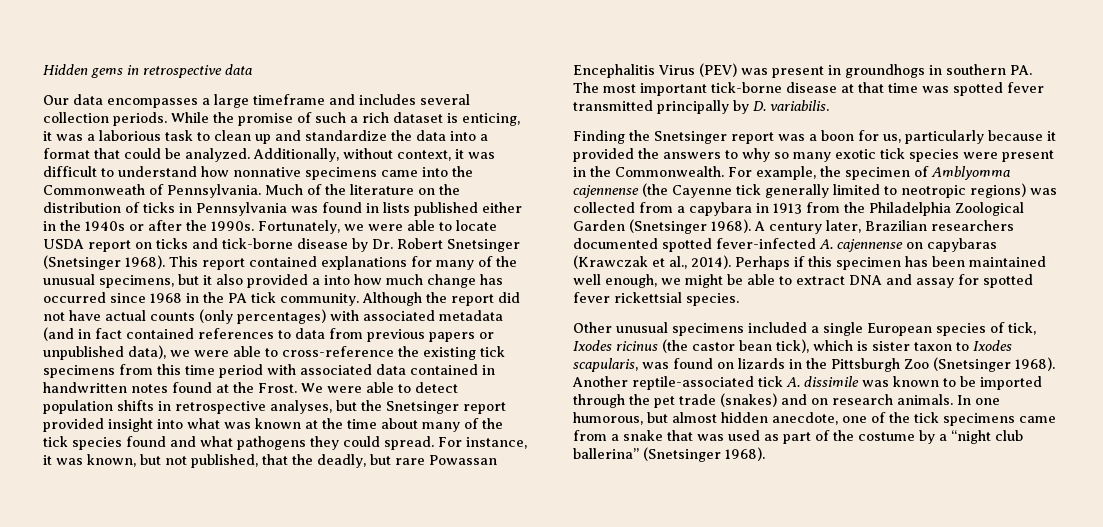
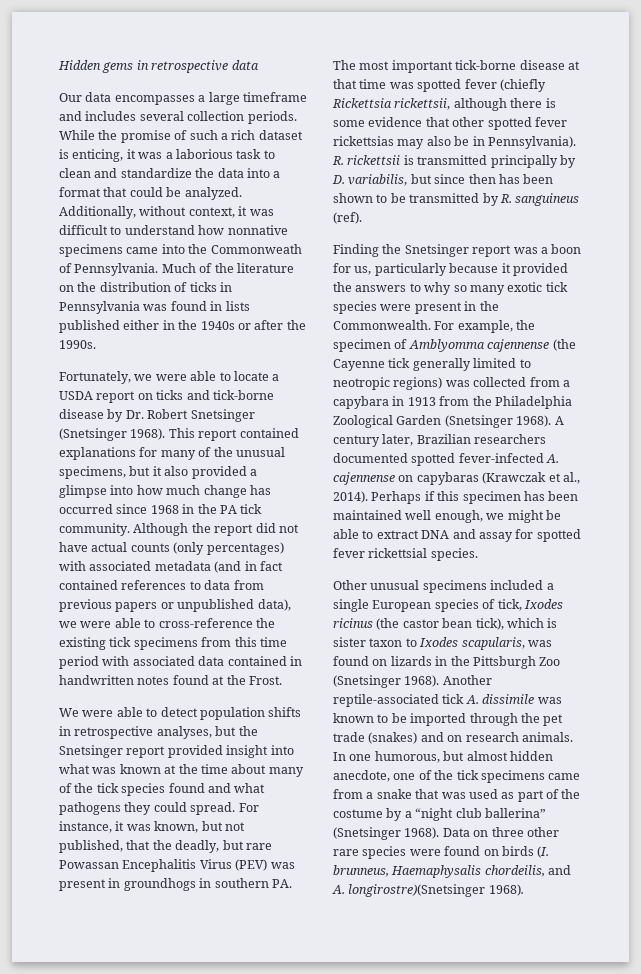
- While the promise of such a rich dataset is enticing, it was a laborious task to clean up and standardize the data into a format that could be analyzed.
+ While the promise of such a rich dataset is enticing, it was a laborious task to clean and standardize the data into a format that could be analyzed.
- Much of the literature on the distribution of ticks in Pennsylvania was found in lists published either in the 1940s or after the 1990s. Fortunately, we were able to locate USDA report on ticks and tick-borne disease by Dr. Robert Snetsinger (Snetsinger 1968).
+ Much of the literature on the distribution of ticks in Pennsylvania was found in lists published either in the 1940s or after the 1990s.
+ Fortunately, we were able to locate a USDA report on ticks and tick-borne disease by Dr. Robert Snetsinger (Snetsinger 1968).
- This report contained explanations for many of the unusual specimens, but it also provided a into how much change has occurred since 1968 in the PA tick community.
+ This report contained explanations for many of the unusual specimens, but it also provided a glimpse into how much change has occurred since 1968 in the PA tick community.
- Although the report did not have actual counts (only percentages) with associated metadata (and in fact contained references to data from previous papers or unpublished data), we were able to cross-reference the existing tick specimens from this time period with associated data contained in handwritten notes found at the Frost. We were able to detect population shifts in retrospective analyses, but the Snetsinger report provided insight into what was known at the time about many of the tick species found and what pathogens they could spread.
+ Although the report did not have actual counts (only percentages) with associated metadata (and in fact contained references to data from previous papers or unpublished data), we were able to cross-reference the existing tick specimens from this time period with associated data contained in handwritten notes found at the Frost.
+ We were able to detect population shifts in retrospective analyses, but the Snetsinger report provided insight into what was known at the time about many of the tick species found and what pathogens they could spread.
- For instance, it was known, but not published, that the deadly, but rare Powassan Encephalitis Virus (PEV) was present in groundhogs in southern PA. The most important tick-borne disease at that time was spotted fever transmitted principally by D. variabilis.
+ For instance, it was known, but not published, that the deadly, but rare Powassan Encephalitis Virus (PEV) was present in groundhogs in southern PA. The most important tick-borne disease at that time was spotted fever (chiefly Rickettsia rickettsii, although there is some evidence that other spotted fever rickettsias may also be in Pennsylvania). R. rickettsii is transmitted principally by D. variabilis, but since then has been shown to be transmitted by R. sanguineus (ref).
+ Data on three other rare species were found on birds (I. brunneus, Haemaphysalis chordeilis, and A. longirostre)(Snetsinger 1968).

